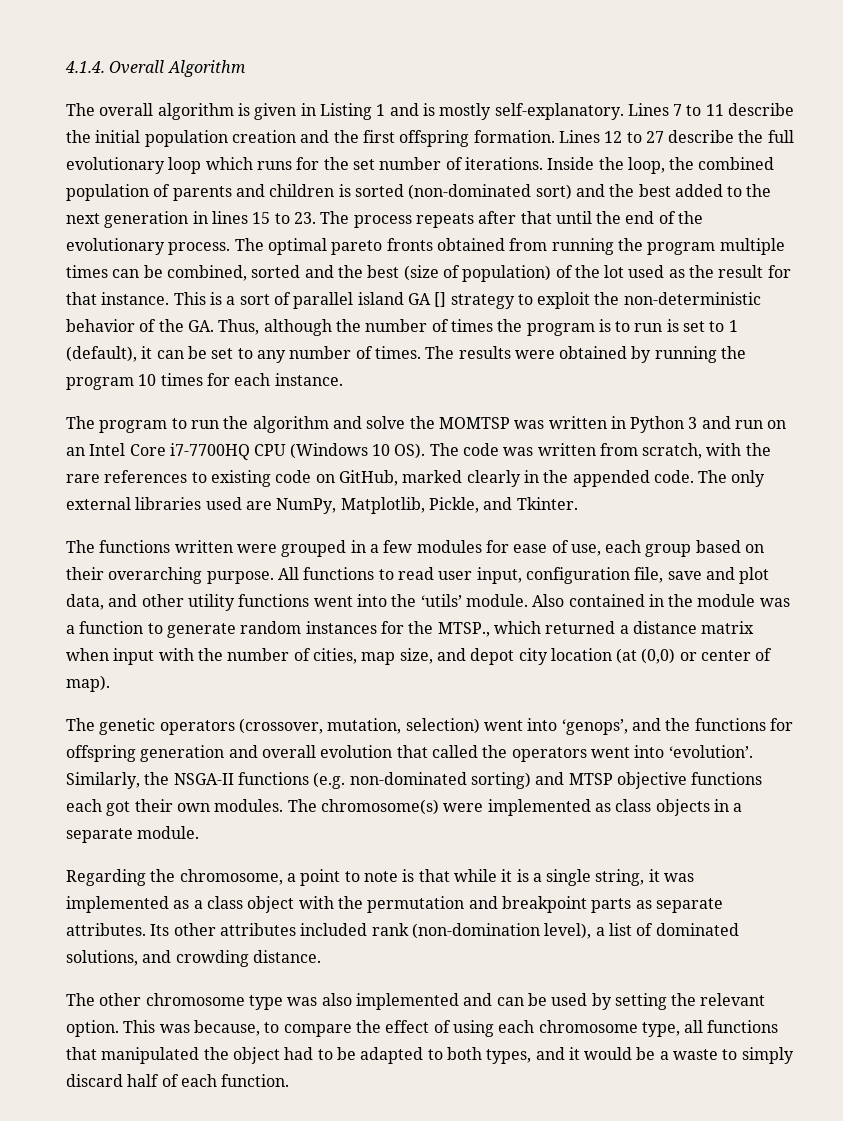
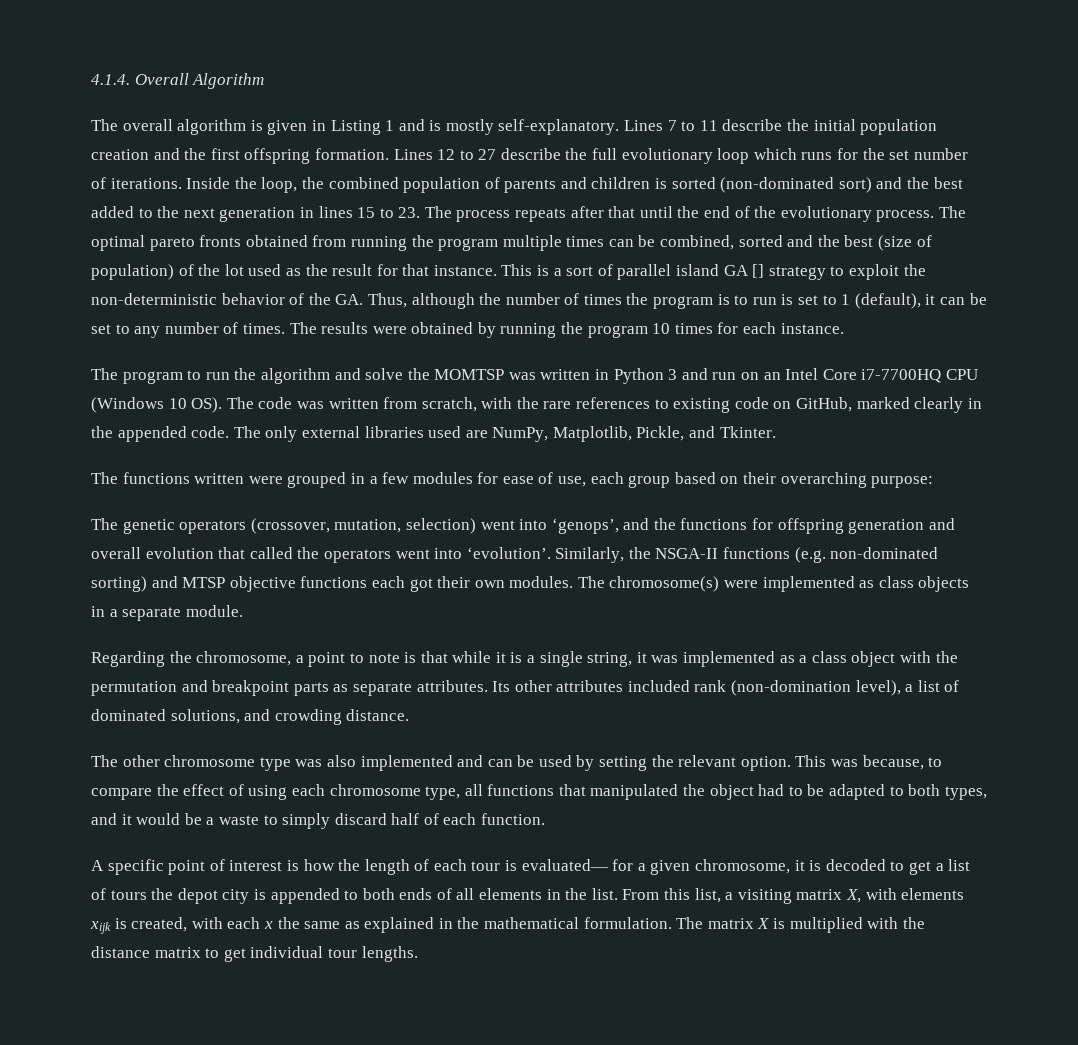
- The functions written were grouped in a few modules for ease of use, each group based on their overarching purpose. All functions to read user input, configuration file, save and plot data, and other utility functions went into the ‘utils’ module. Also contained in the module was a function to generate random instances for the MTSP., which returned a distance matrix when input with the number of cities, map size, and depot city location (at (0,0) or center of map).
+ The functions written were grouped in a few modules for ease of use, each group based on their overarching purpose:
+ A specific point of interest is how the length of each tour is evaluated— for a given chromosome, it is decoded to get a list of tours the depot city is appended to both ends of all elements in the list. From this list, a visiting matrix X, with elements xijk is created, with each x the same as explained in the mathematical formulation. The matrix X is multiplied with the distance matrix to get individual tour lengths.

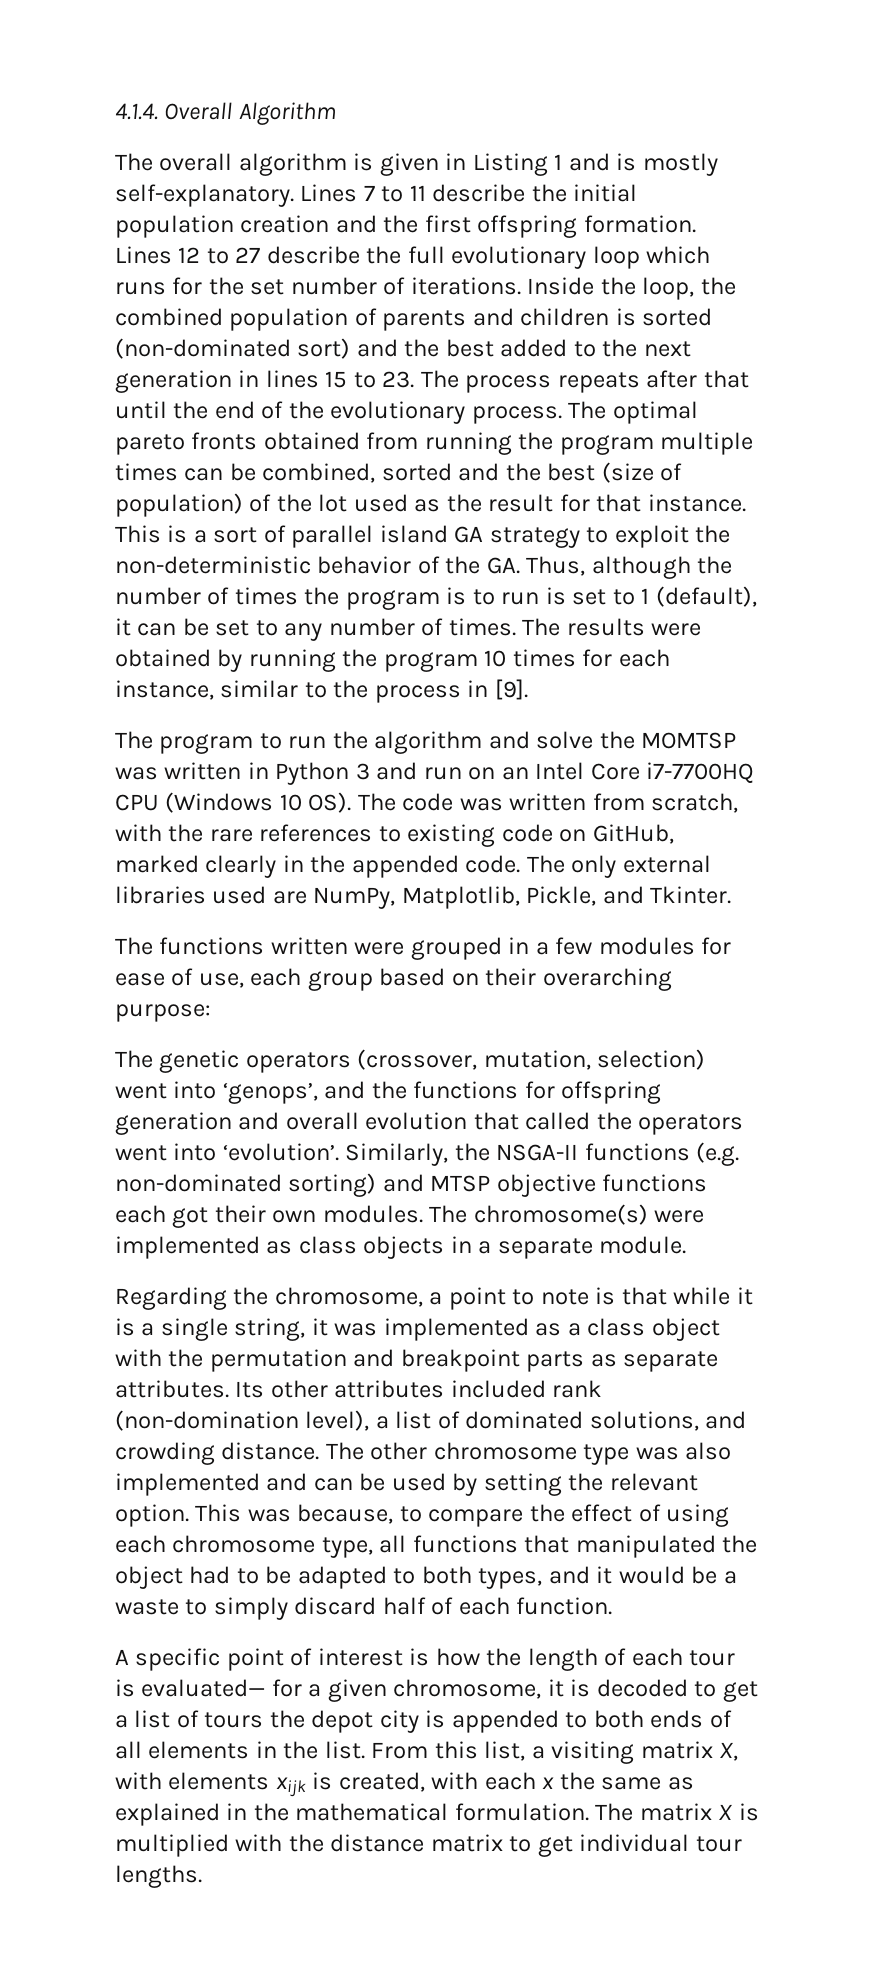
- This is a sort of parallel island GA [] strategy to exploit the non-deterministic behavior of the GA. Thus, although the number of times the program is to run is set to 1 (default), it can be set to any number of times.
+ This is a sort of parallel island GA strategy to exploit the non-deterministic behavior of the GA. Thus, although the number of times the program is to run is set to 1 (default), it can be set to any number of times.
- The results were obtained by running the program 10 times for each instance.
+ The results were obtained by running the program 10 times for each instance, similar to the process in [9].
- Its other attributes included rank (non-domination level), a list of dominated solutions, and crowding distance.
- The other chromosome type was also implemented and can be used by setting the relevant option.
+ Its other attributes included rank (non-domination level), a list of dominated solutions, and crowding distance. The other chromosome type was also implemented and can be used by setting the relevant option.

